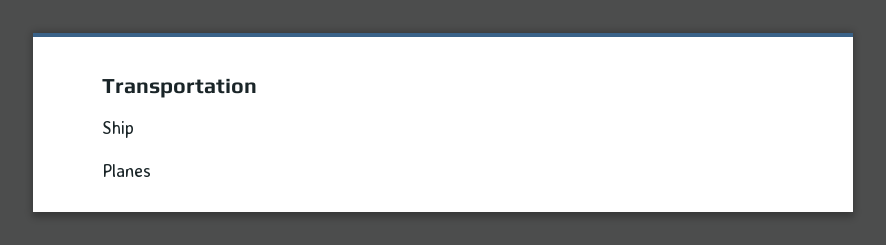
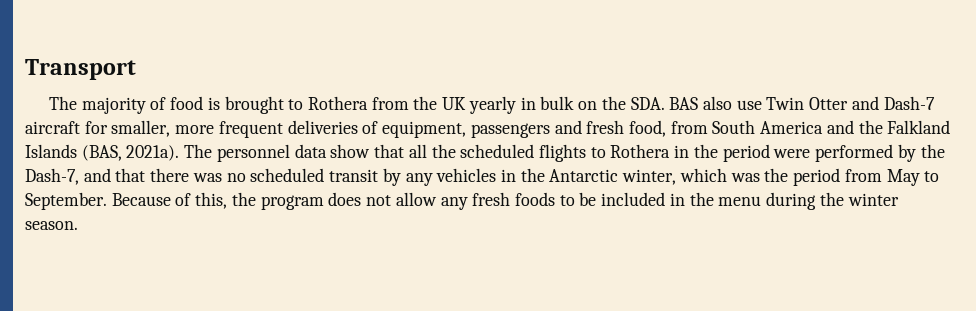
- Transportation
- Ship
- Planes
+ Transport
+ The majority of food is brought to Rothera from the UK yearly in bulk on the SDA. BAS also use Twin Otter and Dash-7 aircraft for smaller, more frequent deliveries of equipment, passengers and fresh food, from South America and the Falkland Islands (BAS, 2021a). The personnel data show that all the scheduled flights to Rothera in the period were performed by the Dash-7, and that there was no scheduled transit by any vehicles in the Antarctic winter, which was the period from May to September. Because of this, the program does not allow any fresh foods to be included in the menu during the winter season.

